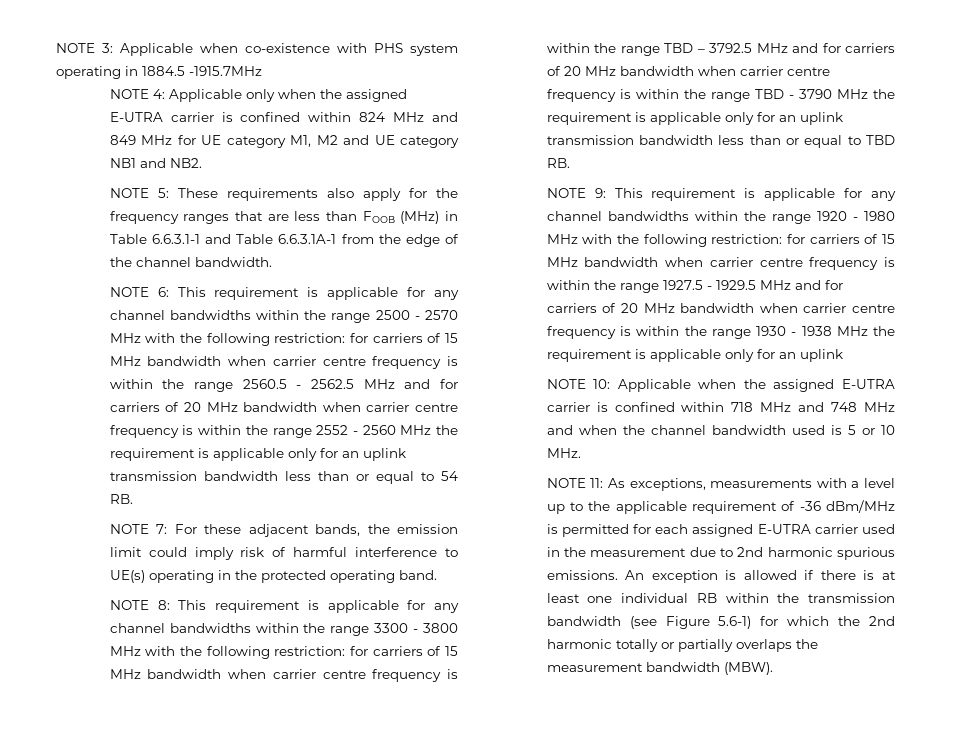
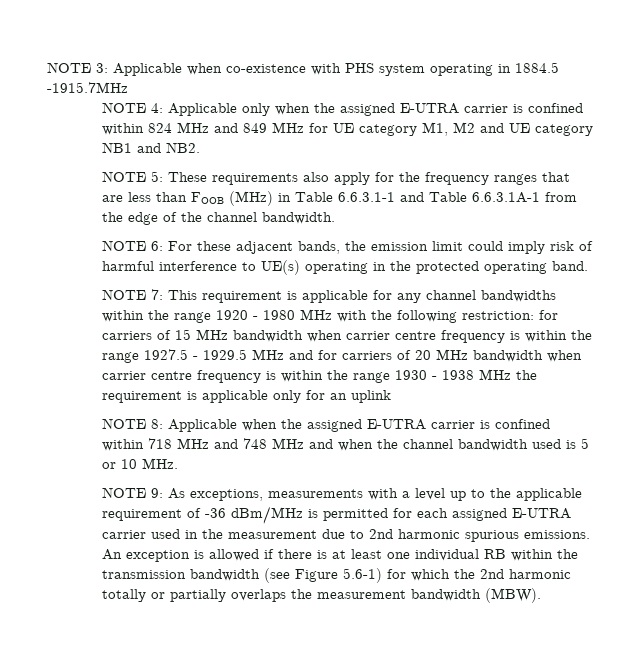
- NOTE 6: This requirement is applicable for any channel bandwidths within the range 2500 - 2570 MHz with the following restriction: for carriers of 15 MHz bandwidth when carrier centre frequency is within the range 2560.5 - 2562.5 MHz and for carriers of 20 MHz bandwidth when carrier centre frequency is within the range 2552 - 2560 MHz the requirement is applicable only for an uplink transmission bandwidth less than or equal to 54 RB.
- NOTE 7: For these adjacent bands, the emission limit could imply risk of harmful interference to UE(s) operating in the protected operating band.
+ NOTE 6: For these adjacent bands, the emission limit could imply risk of harmful interference to UE(s) operating in the protected operating band.
- NOTE 8: This requirement is applicable for any channel bandwidths within the range 3300 - 3800 MHz with the following restriction: for carriers of 15 MHz bandwidth when carrier centre frequency is within the range TBD – 3792.5 MHz and for carriers of 20 MHz bandwidth when carrier centre frequency is within the range TBD - 3790 MHz the requirement is applicable only for an uplink transmission bandwidth less than or equal to TBD RB.
- NOTE 9:
+ NOTE 7:
- NOTE 10: Applicable when the assigned E-UTRA carrier is confined within 718 MHz and 748 MHz and when the channel bandwidth used is 5 or 10 MHz.
+ NOTE 8: Applicable when the assigned E-UTRA carrier is confined within 718 MHz and 748 MHz and when the channel bandwidth used is 5 or 10 MHz.
- NOTE 11: As exceptions, measurements with a level up to the applicable requirement of -36 dBm/MHz is permitted for each assigned E-UTRA carrier used in the measurement due to 2nd harmonic spurious emissions.
+ NOTE 9: As exceptions, measurements with a level up to the applicable requirement of -36 dBm/MHz is permitted for each assigned E-UTRA carrier used in the measurement due to 2nd harmonic spurious emissions.

